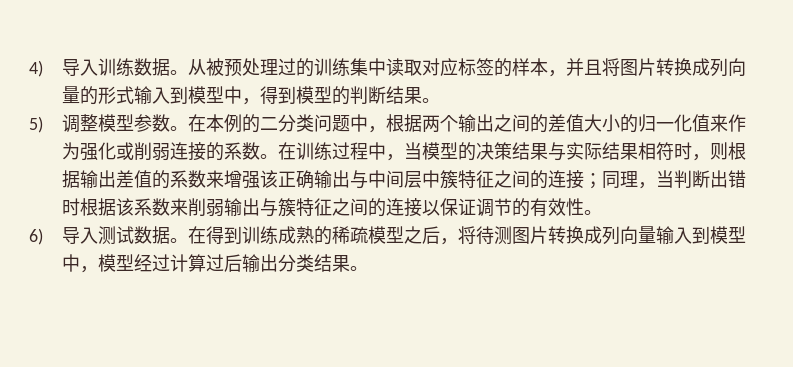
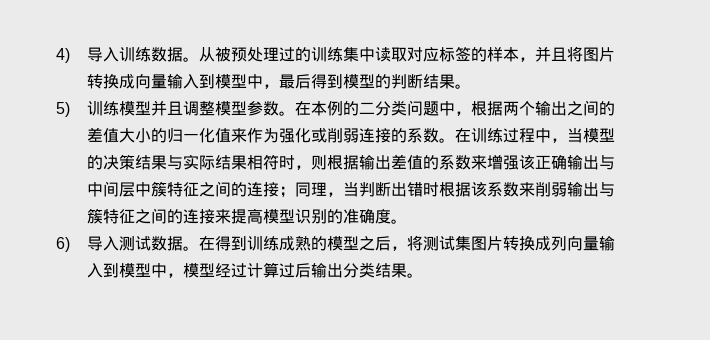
- 从被预处理过的训练集中读取对应标签的样本，并且将图片转换成列向量的形式输入到模型中，得到模型的判断结果。
+ 从被预处理过的训练集中读取对应标签的样本，并且将图片转换成向量输入到模型中，最后得到模型的判断结果。
- 5)调整模型参数。
+ 5)训练模型并且调整模型参数。
- 在训练过程中，当模型的决策结果与实际结果相符时，则根据输出差值的系数来增强该正确输出与中间层中簇特征之间的连接；同理，当判断出错时根据该系数来削弱输出与簇特征之间的连接以保证调节的有效性。
+ 在训练过程中，当模型的决策结果与实际结果相符时，则根据输出差值的系数来增强该正确输出与中间层中簇特征之间的连接；同理，当判断出错时根据该系数来削弱输出与簇特征之间的连接来提高模型识别的准确度。
- 在得到训练成熟的稀疏模型之后，将待测图片转换成列向量输入到模型中，模型经过计算过后输出分类结果。
+ 在得到训练成熟的模型之后，将测试集图片转换成列向量输入到模型中，模型经过计算过后输出分类结果。

